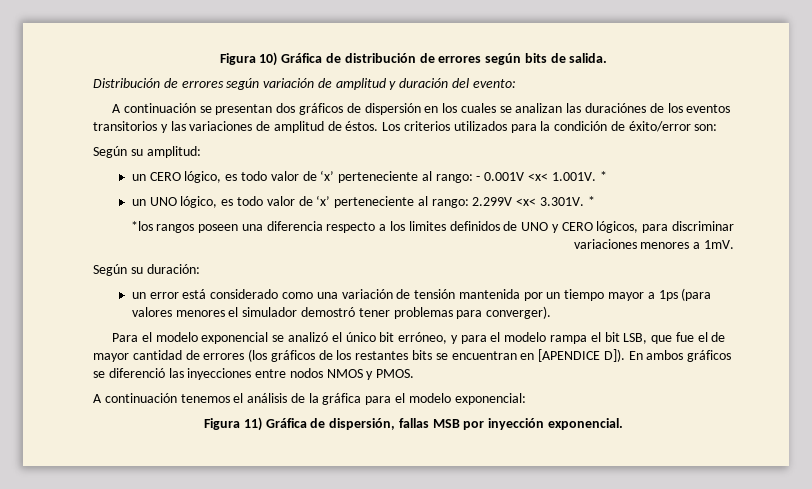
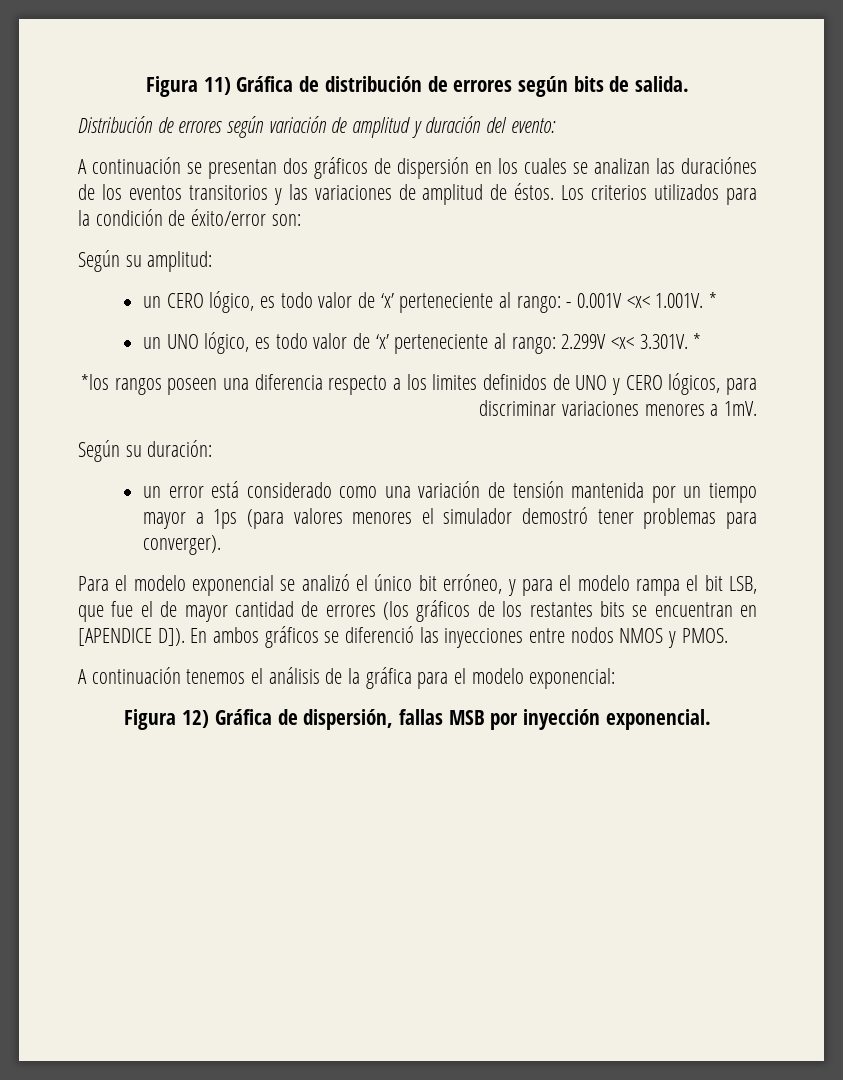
- Figura 10) Gráfica de distribución de errores según bits de salida.
+ Figura 11) Gráfica de distribución de errores según bits de salida.
- Figura 11) Gráfica de dispersión, fallas MSB por inyección exponencial.
+ Figura 12) Gráfica de dispersión, fallas MSB por inyección exponencial.

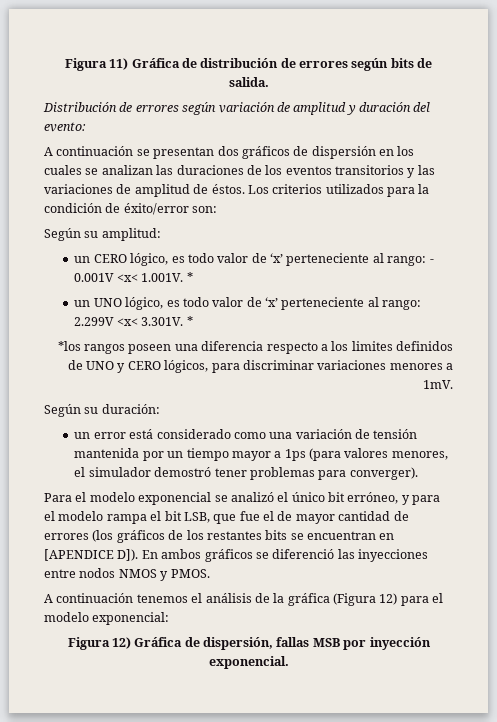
- A continuación se presentan dos gráficos de dispersión en los cuales se analizan las duraciónes de los eventos transitorios y las variaciones de amplitud de éstos.
+ A continuación se presentan dos gráficos de dispersión en los cuales se analizan las duraciones de los eventos transitorios y las variaciones de amplitud de éstos.
- un error está considerado como una variación de tensión mantenida por un tiempo mayor a 1ps (para valores menores el simulador demostró tener problemas para converger).
+ un error está considerado como una variación de tensión mantenida por un tiempo mayor a 1ps (para valores menores, el simulador demostró tener problemas para converger).
- A continuación tenemos el análisis de la gráfica para el modelo exponencial:
+ A continuación tenemos el análisis de la gráfica (Figura 12) para el modelo exponencial:

